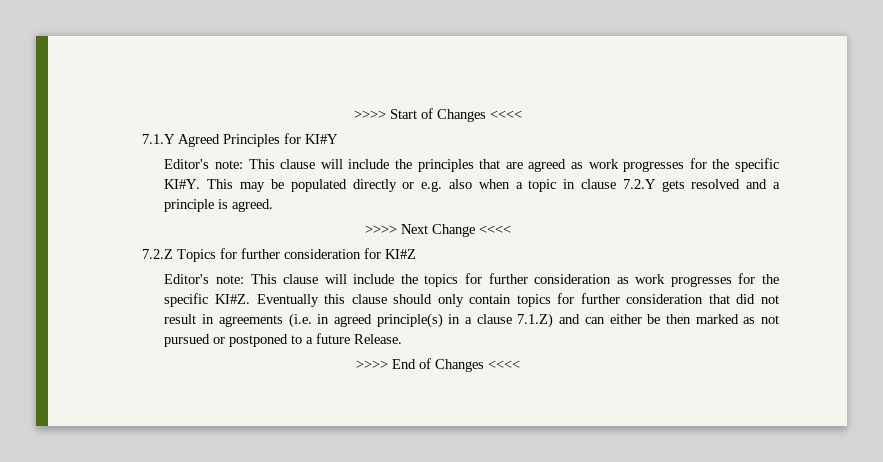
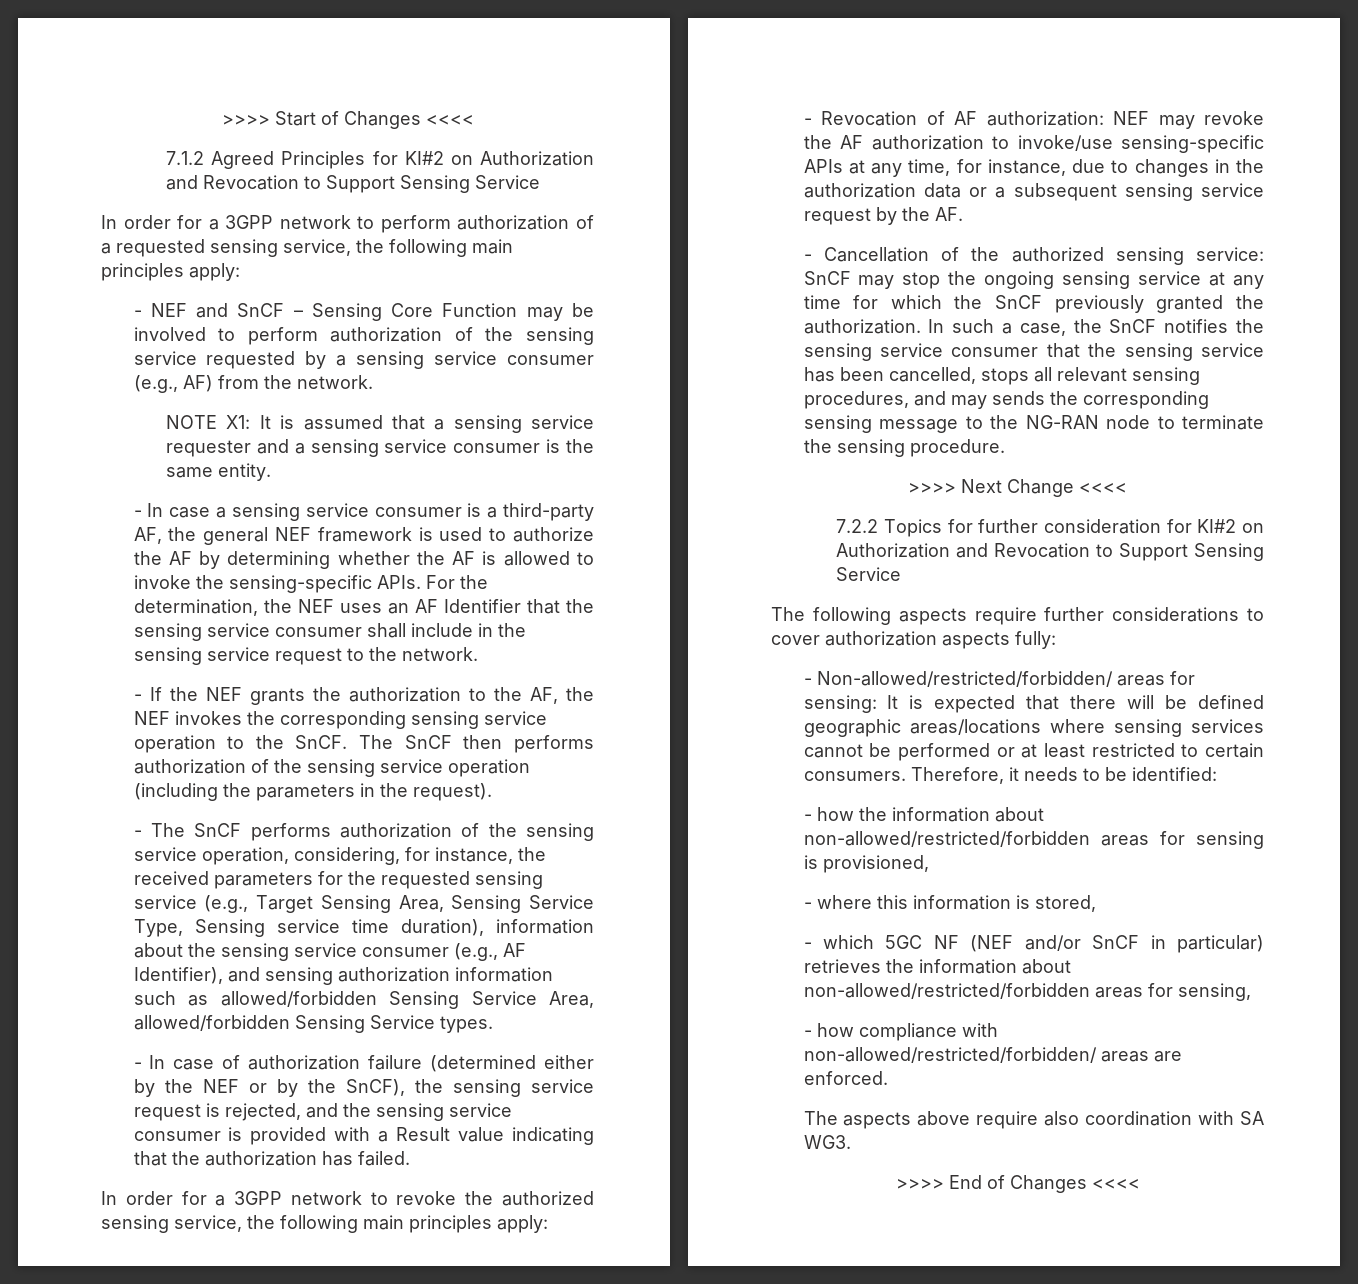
- 7.1.Y Agreed Principles for KI#Y
- Editor's note: This clause will include the principles that are agreed as work progresses for the specific KI#Y. This may be populated directly or e.g. also when a topic in clause 7.2.Y gets resolved and a principle is agreed.
+ 7.1.2 Agreed Principles for KI#2 on Authorization and Revocation to Support Sensing Service
+ In order for a 3GPP network to perform authorization of a requested sensing service, the following main principles apply:
+ - NEF and SnCF – Sensing Core Function may be involved to perform authorization of the sensing service requested by a sensing service consumer (e.g., AF) from the network.
+ NOTE X1: It is assumed that a sensing service requester and a sensing service consumer is the same entity.
+ - In case a sensing service consumer is a third-party AF, the general NEF framework is used to authorize the AF by determining whether the AF is allowed to invoke the sensing-specific APIs. For the determination, the NEF uses an AF Identifier that the sensing service consumer shall include in the sensing service request to the network.
+ - If the NEF grants the authorization to the AF, the NEF invokes the corresponding sensing service operation to the SnCF. The SnCF then performs authorization of the sensing service operation (including the parameters in the request).
+ - The SnCF performs authorization of the sensing service operation, considering, for instance, the received parameters for the requested sensing service (e.g., Target Sensing Area, Sensing Service Type, Sensing service time duration), information about the sensing service consumer (e.g., AF Identifier), and sensing authorization information such as allowed/forbidden Sensing Service Area, allowed/forbidden Sensing Service types.
+ - In case of authorization failure (determined either by the NEF or by the SnCF), the sensing service request is rejected, and the sensing service consumer is provided with a Result value indicating that the authorization has failed.
+ In order for a 3GPP network to revoke the authorized sensing service, the following main principles apply:
+ - Revocation of AF authorization: NEF may revoke the AF authorization to invoke/use sensing-specific APIs at any time, for instance, due to changes in the authorization data or a subsequent sensing service request by the AF.
+ - Cancellation of the authorized sensing service: SnCF may stop the ongoing sensing service at any time for which the SnCF previously granted the authorization. In such a case, the SnCF notifies the sensing service consumer that the sensing service has been cancelled, stops all relevant sensing procedures, and may sends the corresponding sensing message to the NG-RAN node to terminate the sensing procedure.
- 7.2.Z Topics for further consideration for KI#Z
- Editor's note: This clause will include the topics for further consideration as work progresses for the specific KI#Z. Eventually this clause should only contain topics for further consideration that did not result in agreements (i.e. in agreed principle(s) in a clause 7.1.Z) and can either be then marked as not pursued or postponed to a future Release.
+ 7.2.2 Topics for further consideration for KI#2 on Authorization and Revocation to Support Sensing Service
+ The following aspects require further considerations to cover authorization aspects fully:
+ - Non-allowed/restricted/forbidden/ areas for sensing: It is expected that there will be defined geographic areas/locations where sensing services cannot be performed or at least restricted to certain consumers. Therefore, it needs to be identified:
+ - how the information about non-allowed/restricted/forbidden areas for sensing is provisioned,
+ - where this information is stored,
+ - which 5GC NF (NEF and/or SnCF in particular) retrieves the information about non-allowed/restricted/forbidden areas for sensing,
+ - how compliance with non-allowed/restricted/forbidden/ areas are enforced.
+ The aspects above require also coordination with SA WG3.

